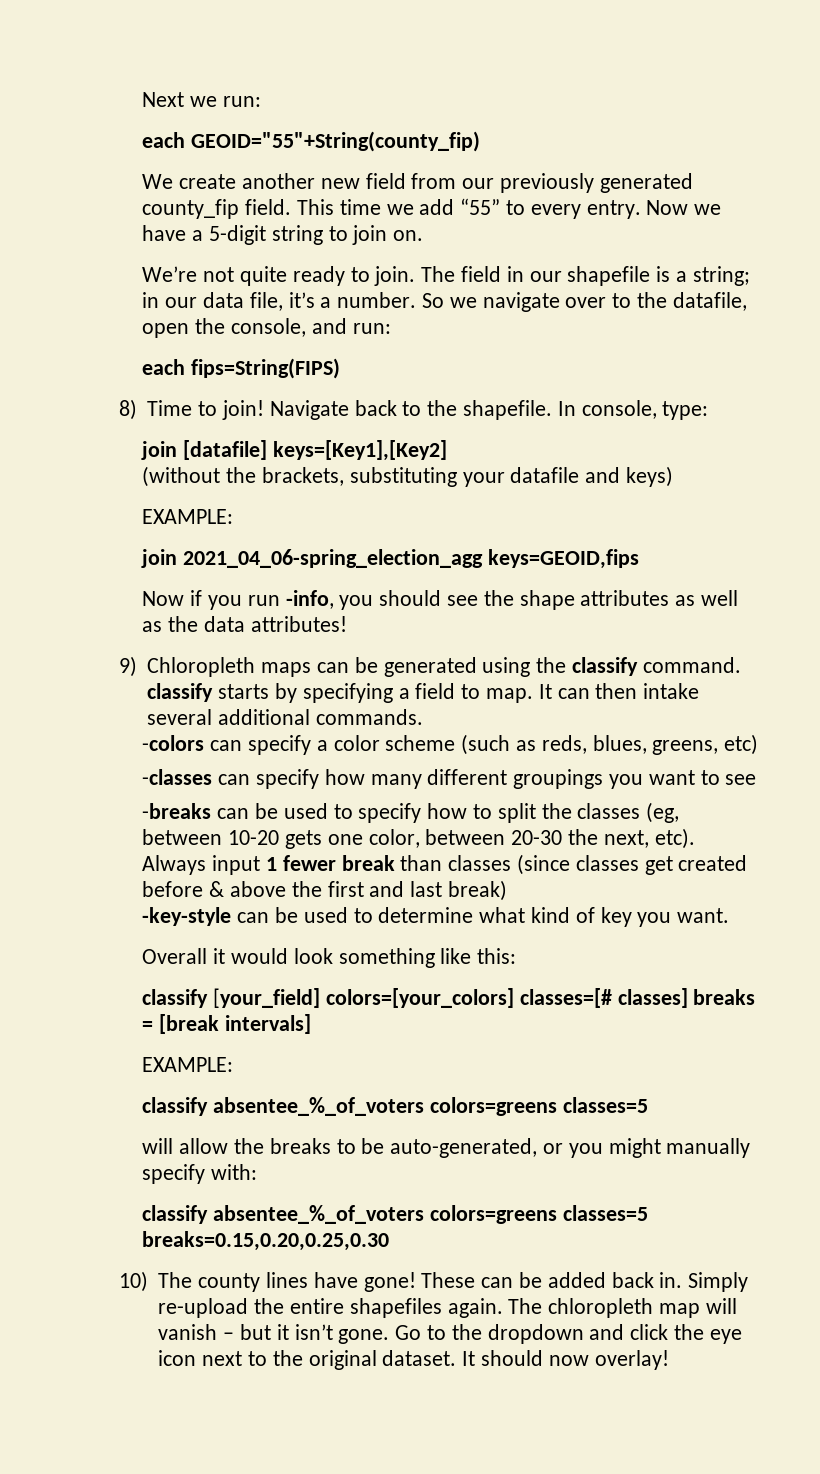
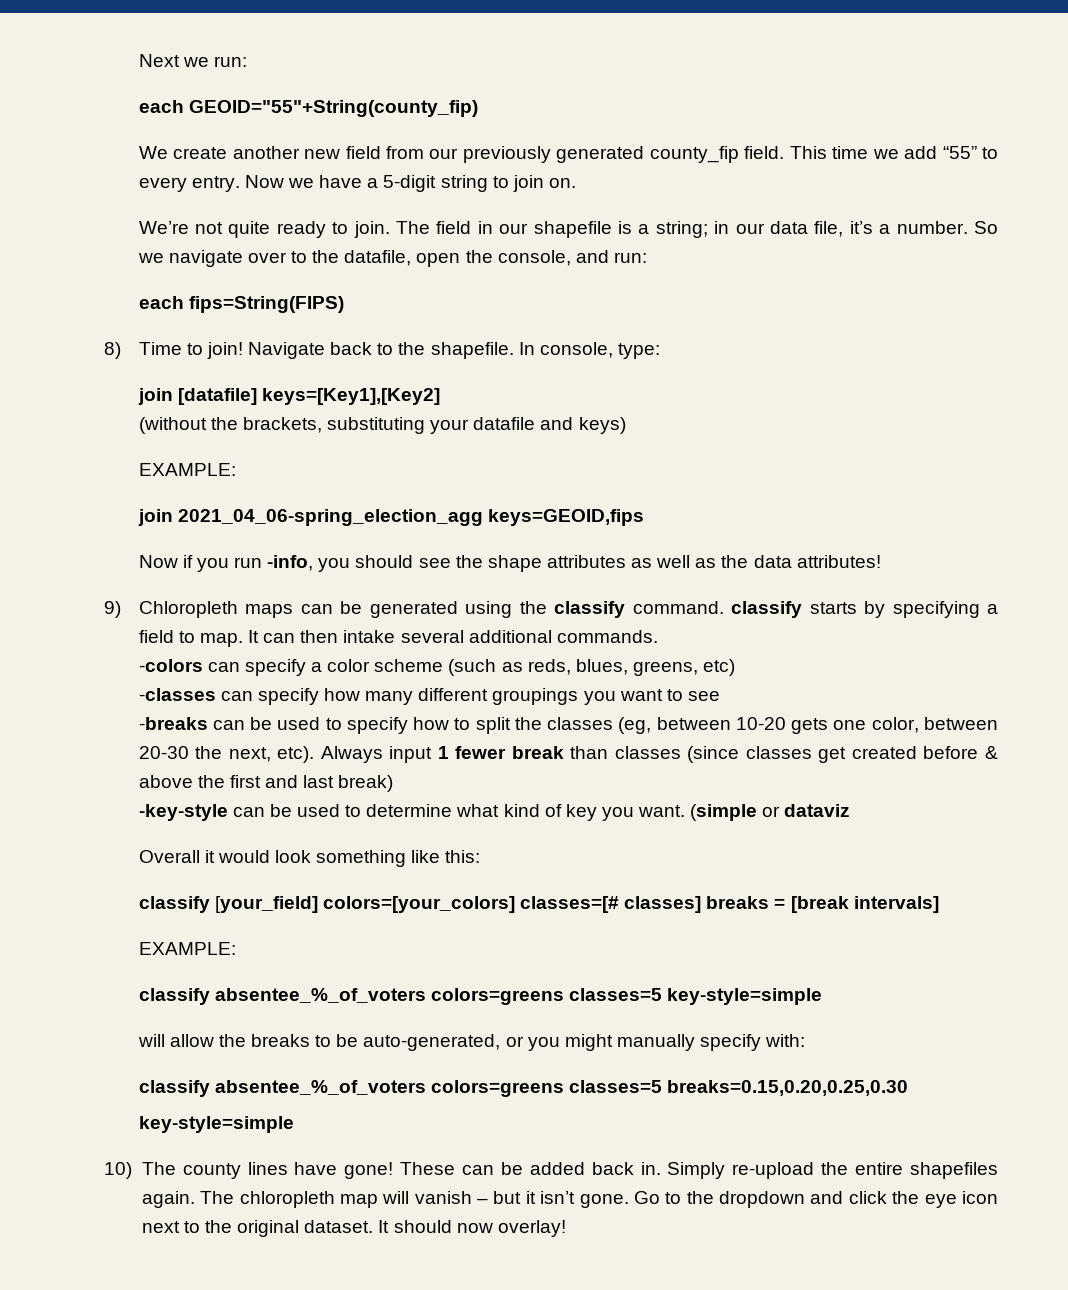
+ (simple or dataviz
  classify [your_field] colors=[your_colors] classes=[# classes] breaks = [break intervals]
  EXAMPLE:
- classify absentee_%_of_voters colors=greens classes=5
+ classify absentee_%_of_voters colors=greens classes=5 key-style=simple
  classify absentee_%_of_voters colors=greens classes=5 breaks=0.15,0.20,0.25,0.30
+ key-style=simple

